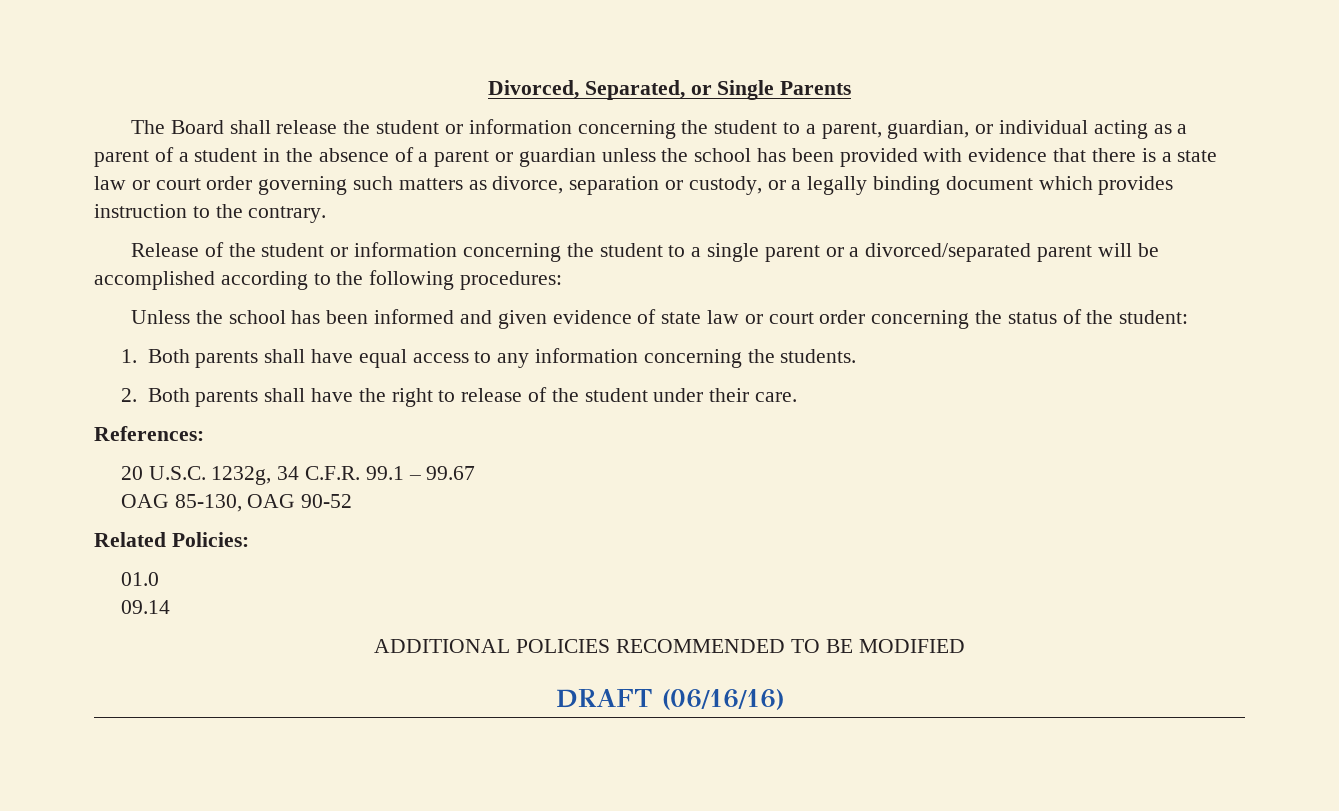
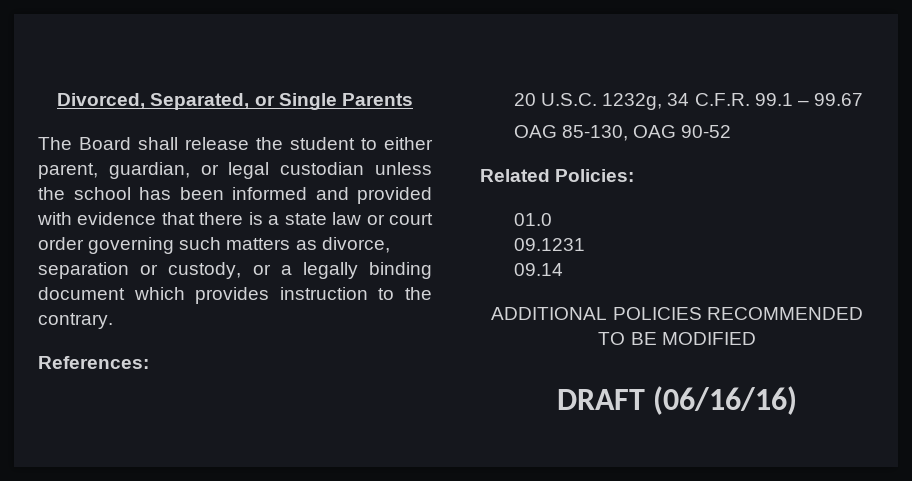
- The Board shall release the student or information concerning the student to a parent, guardian, or individual acting as a parent of a student in the absence of a parent or guardian unless the school has been provided with evidence that there is a state law or court order governing such matters as divorce, separation or custody, or a legally binding document which provides instruction to the contrary.
+ The Board shall release the student to either parent, guardian, or legal custodian unless the school has been informed and provided with evidence that there is a state law or court order governing such matters as divorce, separation or custody, or a legally binding document which provides instruction to the contrary.
- Release of the student or information concerning the student to a single parent or a divorced/separated parent will be accomplished according to the following procedures:
- Unless the school has been informed and given evidence of state law or court order concerning the status of the student:
- 1. Both parents shall have equal access to any information concerning the students.
- 2. Both parents shall have the right to release of the student under their care.
+ 09.1231

